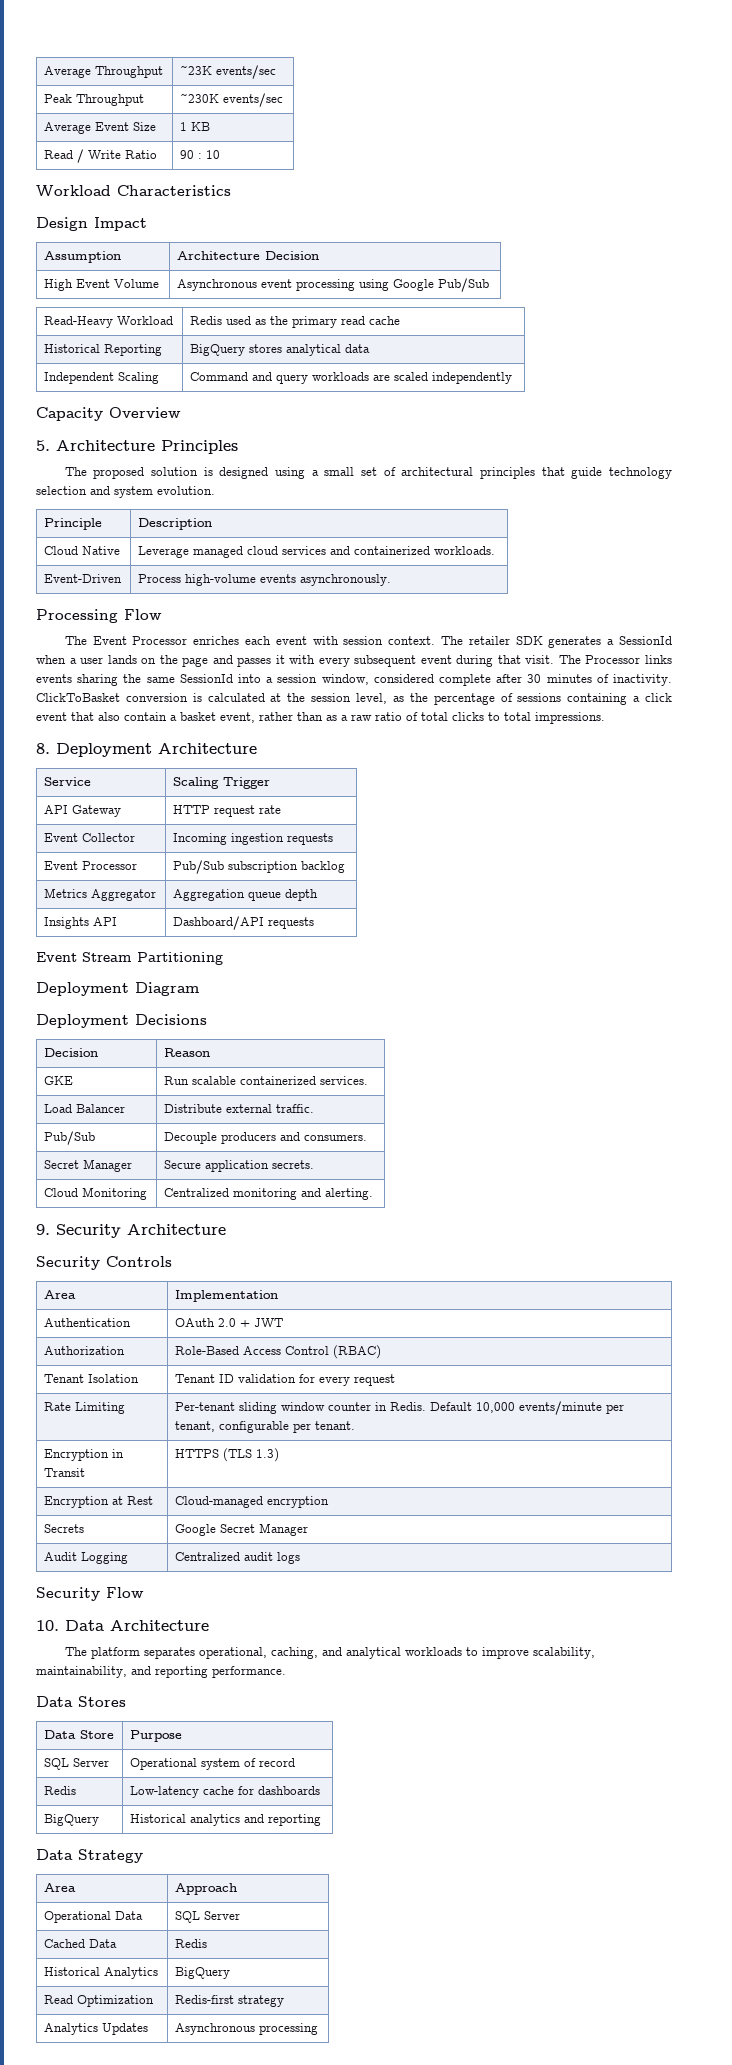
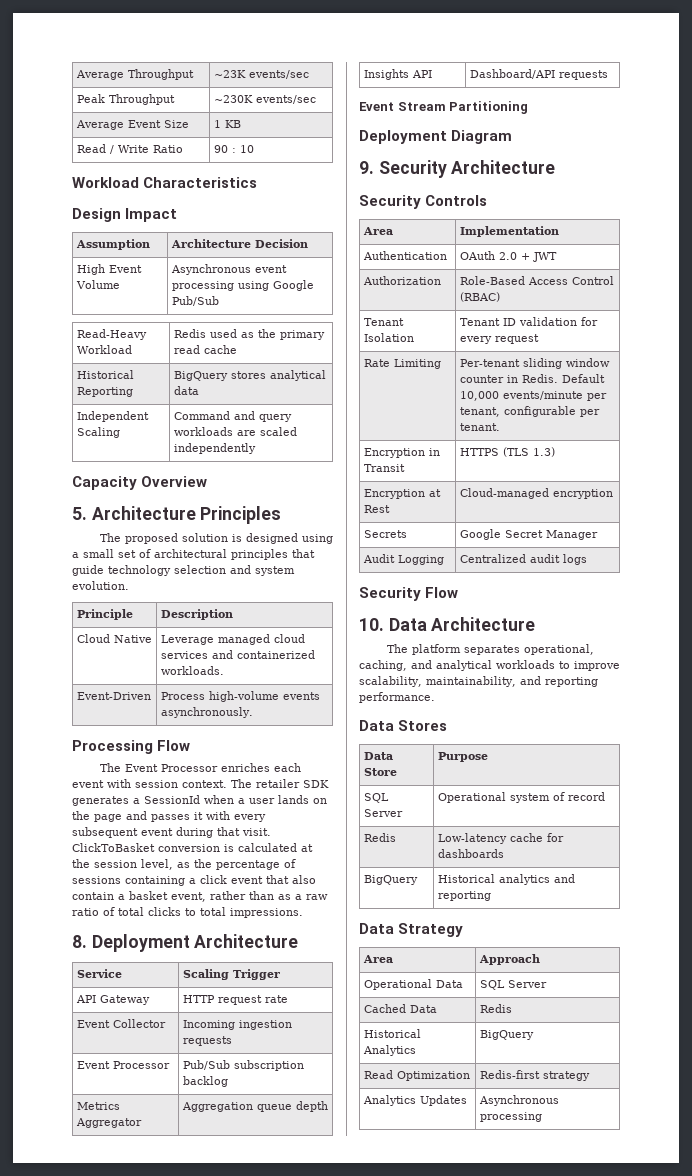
- The Processor links events sharing the same SessionId into a session window, considered complete after 30 minutes of inactivity.
- Deployment Decisions
- Decision | Reason
- GKE | Run scalable containerized services.
- Load Balancer | Distribute external traffic.
- Pub/Sub | Decouple producers and consumers.
- Secret Manager | Secure application secrets.
- Cloud Monitoring | Centralized monitoring and alerting.

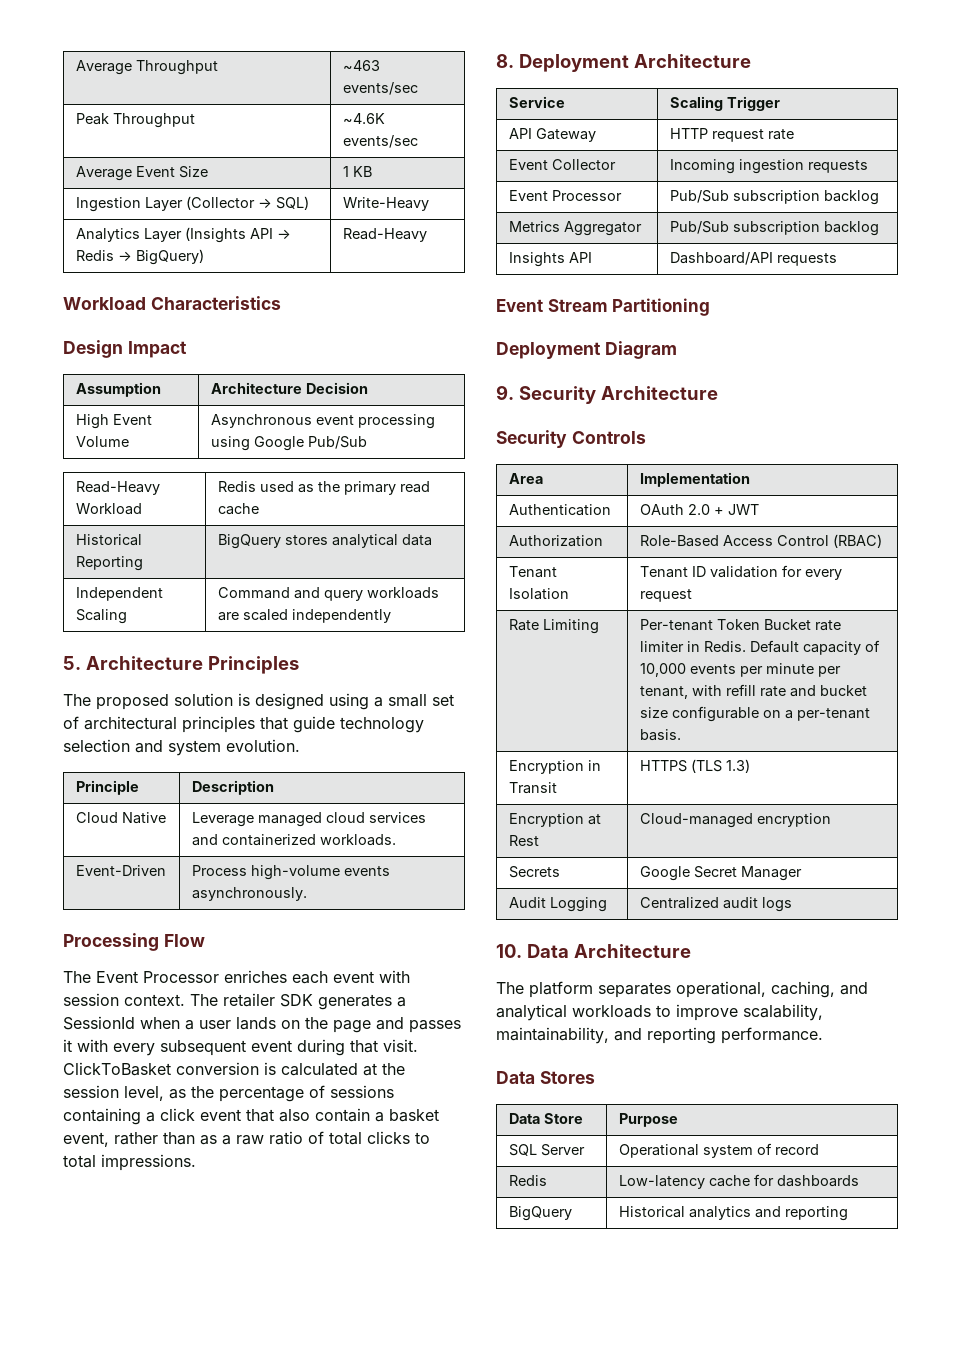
- Average Throughput | ~23K events/sec
+ Average Throughput | ~463 events/sec
- Peak Throughput | ~230K events/sec
+ Peak Throughput | ~4.6K events/sec
- Read / Write Ratio | 90 : 10
+ Ingestion Layer (Collector → SQL) | Write-Heavy
+ Analytics Layer (Insights API → Redis → BigQuery) | Read-Heavy
- Capacity Overview
- Metrics Aggregator | Aggregation queue depth
+ Metrics Aggregator | Pub/Sub subscription backlog
- Rate Limiting | Per-tenant sliding window counter in Redis. Default 10,000 events/minute per tenant, configurable per tenant.
+ Rate Limiting | Per-tenant Token Bucket rate limiter in Redis. Default capacity of 10,000 events per minute per tenant, with refill rate and bucket size configurable on a per-tenant basis.
- Security Flow
- Data Strategy
- Area | Approach
- Operational Data | SQL Server
- Cached Data | Redis
- Historical Analytics | BigQuery
- Read Optimization | Redis-first strategy
- Analytics Updates | Asynchronous processing

